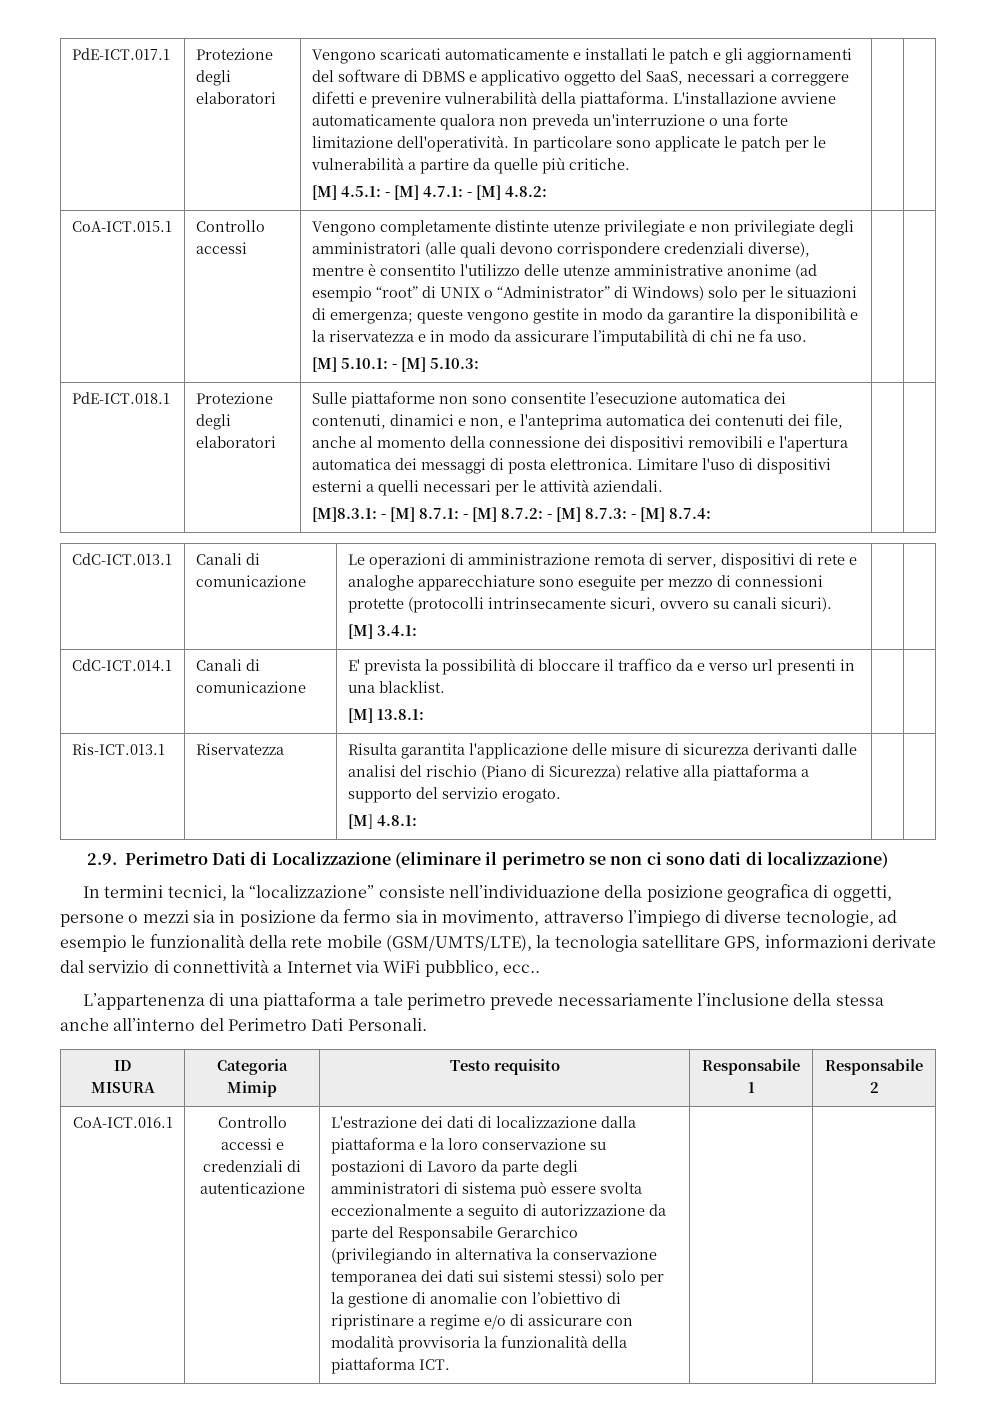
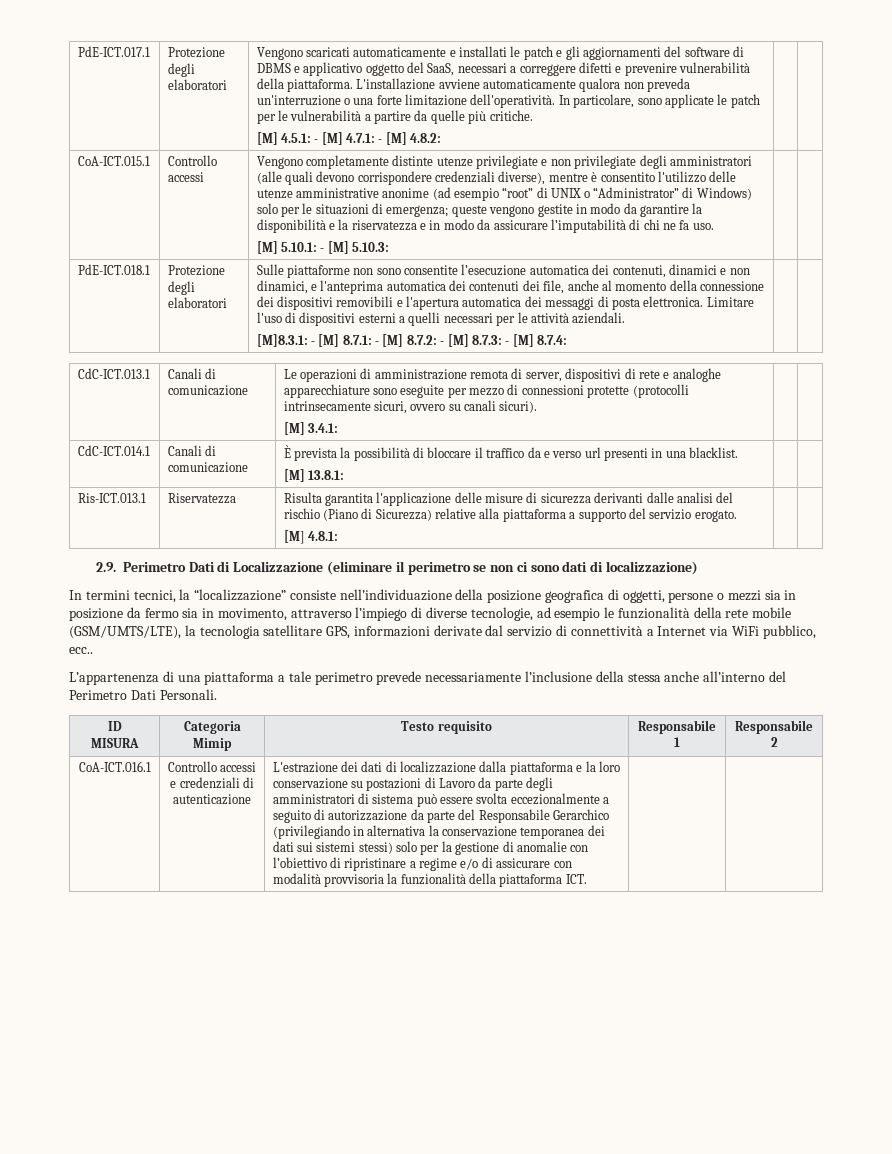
- In particolare sono applicate le patch per le vulnerabilità a partire da quelle più critiche.
+ In particolare, sono applicate le patch per le vulnerabilità a partire da quelle più critiche.
- Sulle piattaforme non sono consentite l’esecuzione automatica dei contenuti, dinamici e non, e l'anteprima automatica dei contenuti dei file, anche al momento della connessione dei dispositivi removibili e l'apertura automatica dei messaggi di posta elettronica.
+ Sulle piattaforme non sono consentite l’esecuzione automatica dei contenuti, dinamici e non dinamici, e l'anteprima automatica dei contenuti dei file, anche al momento della connessione dei dispositivi removibili e l'apertura automatica dei messaggi di posta elettronica.
- CdC-ICT.014.1 | Canali di comunicazione | E' prevista la possibilità di bloccare il traffico da e verso url presenti in una blacklist.
+ CdC-ICT.014.1 | Canali di comunicazione | È prevista la possibilità di bloccare il traffico da e verso url presenti in una blacklist.

